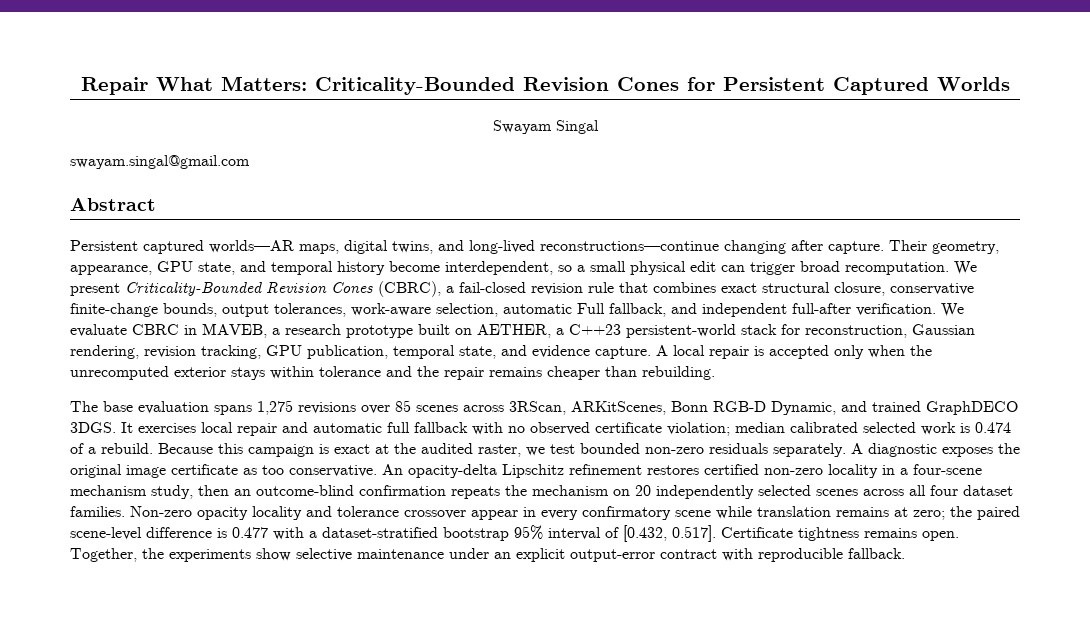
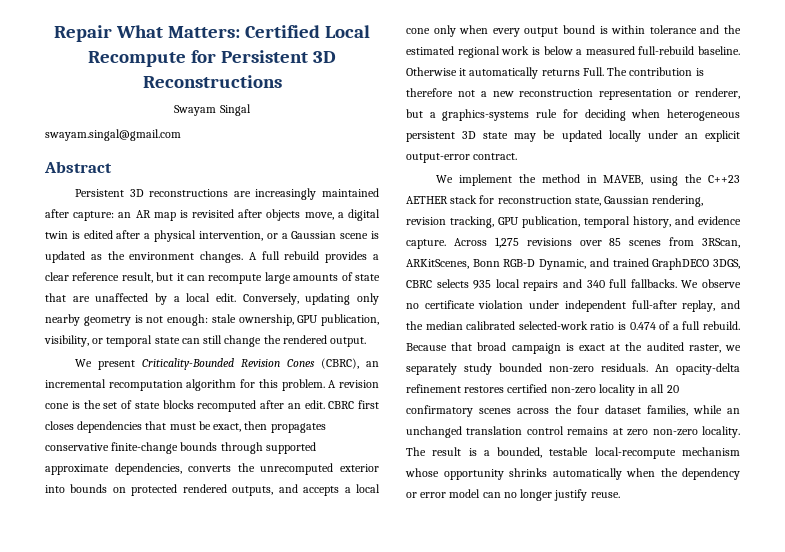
- Repair What Matters: Criticality-Bounded Revision Cones for Persistent Captured Worlds
+ Repair What Matters: Certified Local Recompute for Persistent 3D Reconstructions
- Persistent captured worlds—AR maps, digital twins, and long-lived reconstructions—continue changing after capture. Their geometry, appearance, GPU state, and temporal history become interdependent, so a small physical edit can trigger broad recomputation. We present Criticality-Bounded Revision Cones (CBRC), a fail-closed revision rule that combines exact structural closure, conservative finite-change bounds, output tolerances, work-aware selection, automatic Full fallback, and independent full-after verification. We evaluate CBRC in MAVEB, a research prototype built on AETHER, a C++23 persistent-world stack for reconstruction, Gaussian rendering, revision tracking, GPU publication, temporal state, and evidence capture.
+ Persistent 3D reconstructions are increasingly maintained after capture: an AR map is revisited after objects move, a digital twin is edited after a physical intervention, or a Gaussian scene is updated as the environment changes. A full rebuild provides a clear reference result, but it can recompute large amounts of state that are unaffected by a local edit. Conversely, updating only nearby geometry is not enough: stale ownership, GPU publication, visibility, or temporal state can still change the rendered output.
+ We present Criticality-Bounded Revision Cones (CBRC), an incremental recomputation algorithm for this problem. A revision cone is the set of state blocks recomputed after an edit. CBRC first closes dependencies that must be exact, then propagates conservative finite-change bounds through supported approximate dependencies, converts the unrecomputed exterior into bounds on protected rendered outputs, and accepts a local cone only when every output bound is within tolerance and the estimated regional work is below a measured full-rebuild baseline. Otherwise it automatically returns Full. The contribution is therefore not a new reconstruction representation or renderer, but a graphics-systems rule for deciding when heterogeneous persistent 3D state may be updated locally under an explicit output-error contract.
+ We implement the method in MAVEB, using the C++23 AETHER stack for reconstruction state, Gaussian rendering, revision tracking, GPU publication, temporal history, and evidence capture.
- A local repair is accepted only when the unrecomputed exterior stays within tolerance and the repair remains cheaper than rebuilding.
- The base evaluation spans 1,275 revisions over 85 scenes across 3RScan, ARKitScenes, Bonn RGB-D Dynamic, and trained GraphDECO 3DGS. It exercises local repair and automatic full fallback with no observed certificate violation; median calibrated selected work is 0.474 of a rebuild.
+ Across 1,275 revisions over 85 scenes from 3RScan, ARKitScenes, Bonn RGB-D Dynamic, and trained GraphDECO 3DGS, CBRC selects 935 local repairs and 340 full fallbacks. We observe no certificate violation under independent full-after replay, and the median calibrated selected-work ratio is 0.474 of a full rebuild.
- Because this campaign is exact at the audited raster, we test bounded non-zero residuals separately. A diagnostic exposes the original image certificate as too conservative.
+ Because that broad campaign is exact at the audited raster, we separately study bounded non-zero residuals.
- An opacity-delta Lipschitz refinement restores certified non-zero locality in a four-scene mechanism study, then an outcome-blind confirmation repeats the mechanism on 20 independently selected scenes across all four dataset families. Non-zero opacity locality and tolerance crossover appear in every confirmatory scene while translation remains at zero; the paired scene-level difference is 0.477 with a dataset-stratified bootstrap 95% interval of [0.432, 0.517]. Certificate tightness remains open. Together, the experiments show selective maintenance under an explicit output-error contract with reproducible fallback.
+ An opacity-delta refinement restores certified non-zero locality in all 20 confirmatory scenes across the four dataset families, while an unchanged translation control remains at zero non-zero locality. The result is a bounded, testable local-recompute mechanism whose opportunity shrinks automatically when the dependency or error model can no longer justify reuse.

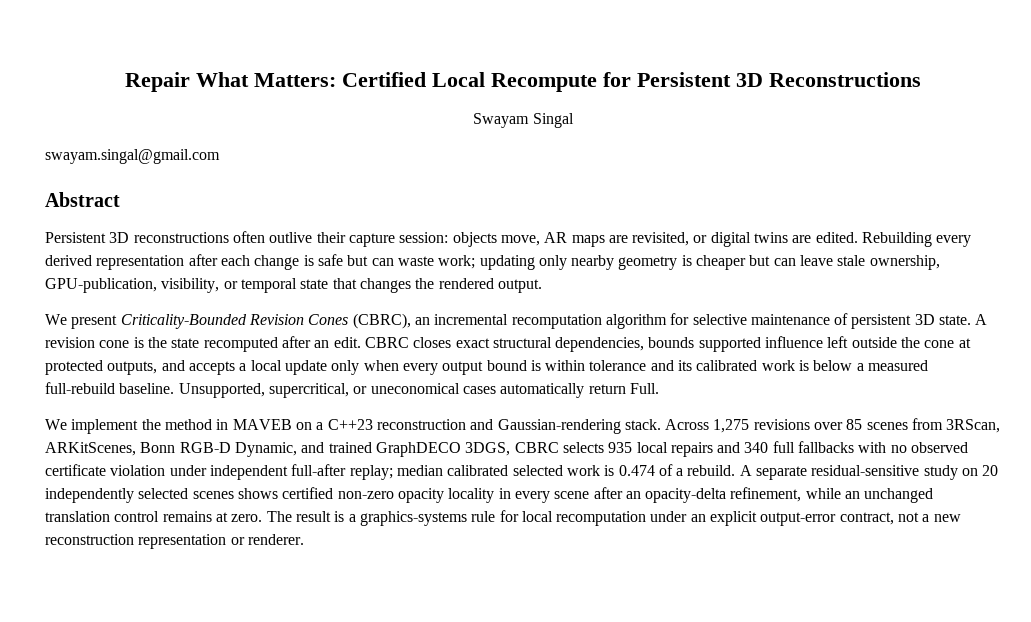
- Persistent 3D reconstructions are increasingly maintained after capture: an AR map is revisited after objects move, a digital twin is edited after a physical intervention, or a Gaussian scene is updated as the environment changes. A full rebuild provides a clear reference result, but it can recompute large amounts of state that are unaffected by a local edit. Conversely, updating only nearby geometry is not enough: stale ownership, GPU publication, visibility, or temporal state can still change the rendered output.
+ Persistent 3D reconstructions often outlive their capture session: objects move, AR maps are revisited, or digital twins are edited. Rebuilding every derived representation after each change is safe but can waste work; updating only nearby geometry is cheaper but can leave stale ownership, GPU-publication, visibility, or temporal state that changes the rendered output.
- We present Criticality-Bounded Revision Cones (CBRC), an incremental recomputation algorithm for this problem.
+ We present Criticality-Bounded Revision Cones (CBRC), an incremental recomputation algorithm for selective maintenance of persistent 3D state.
- A revision cone is the set of state blocks recomputed after an edit.
+ A revision cone is the state recomputed after an edit.
- CBRC first closes dependencies that must be exact, then propagates conservative finite-change bounds through supported approximate dependencies, converts the unrecomputed exterior into bounds on protected rendered outputs, and accepts a local cone only when every output bound is within tolerance and the estimated regional work is below a measured full-rebuild baseline.
+ CBRC closes exact structural dependencies, bounds supported influence left outside the cone at protected outputs, and accepts a local update only when every output bound is within tolerance and its calibrated work is below a measured full-rebuild baseline.
- Otherwise it automatically returns Full. The contribution is therefore not a new reconstruction representation or renderer, but a graphics-systems rule for deciding when heterogeneous persistent 3D state may be updated locally under an explicit output-error contract.
+ Unsupported, supercritical, or uneconomical cases automatically return Full.
- We implement the method in MAVEB, using the C++23 AETHER stack for reconstruction state, Gaussian rendering, revision tracking, GPU publication, temporal history, and evidence capture.
+ We implement the method in MAVEB on a C++23 reconstruction and Gaussian-rendering stack.
- Across 1,275 revisions over 85 scenes from 3RScan, ARKitScenes, Bonn RGB-D Dynamic, and trained GraphDECO 3DGS, CBRC selects 935 local repairs and 340 full fallbacks. We observe no certificate violation under independent full-after replay, and the median calibrated selected-work ratio is 0.474 of a full rebuild. Because that broad campaign is exact at the audited raster, we separately study bounded non-zero residuals. An opacity-delta refinement restores certified non-zero locality in all 20 confirmatory scenes across the four dataset families, while an unchanged translation control remains at zero non-zero locality.
+ Across 1,275 revisions over 85 scenes from 3RScan, ARKitScenes, Bonn RGB-D Dynamic, and trained GraphDECO 3DGS, CBRC selects 935 local repairs and 340 full fallbacks with no observed certificate violation under independent full-after replay; median calibrated selected work is 0.474 of a rebuild. A separate residual-sensitive study on 20 independently selected scenes shows certified non-zero opacity locality in every scene after an opacity-delta refinement, while an unchanged translation control remains at zero.
- The result is a bounded, testable local-recompute mechanism whose opportunity shrinks automatically when the dependency or error model can no longer justify reuse.
+ The result is a graphics-systems rule for local recomputation under an explicit output-error contract, not a new reconstruction representation or renderer.

